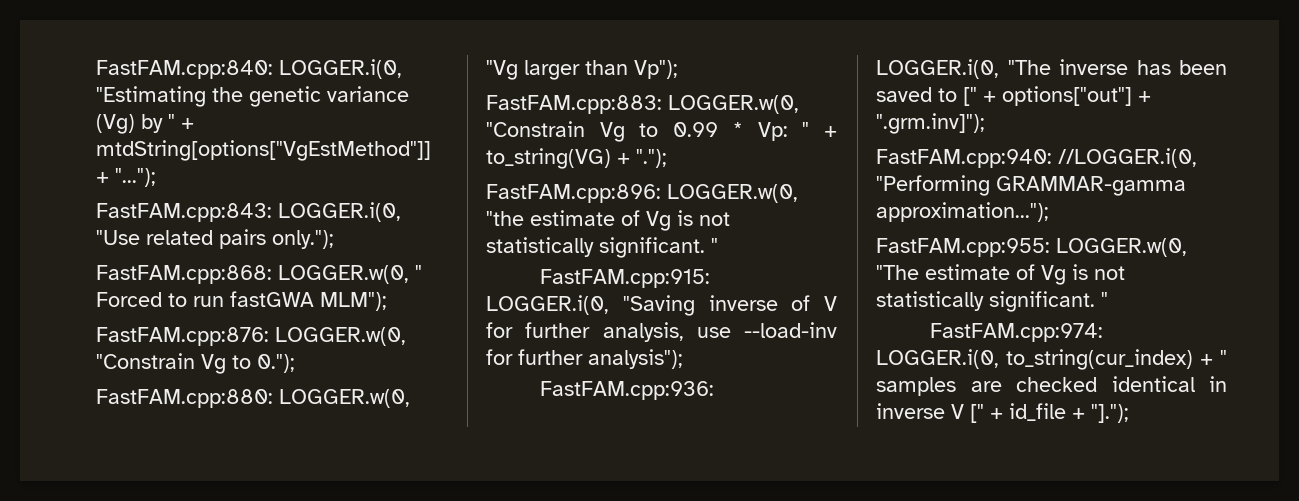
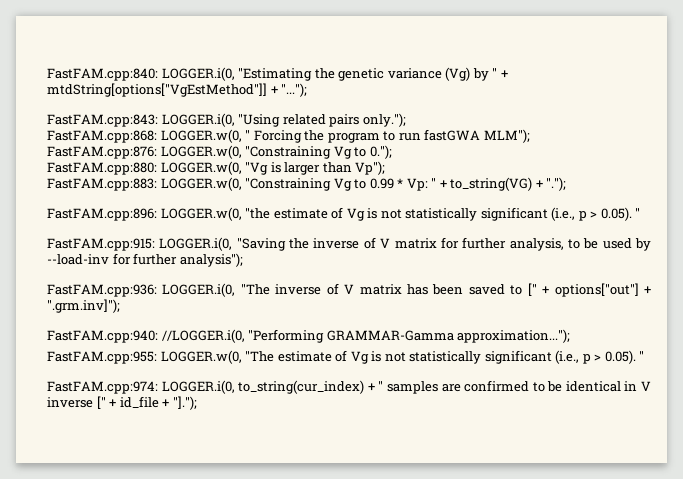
- FastFAM.cpp:843: LOGGER.i(0, "Use related pairs only.");
+ FastFAM.cpp:843: LOGGER.i(0, "Using related pairs only.");
- FastFAM.cpp:868: LOGGER.w(0, " Forced to run fastGWA MLM");
+ FastFAM.cpp:868: LOGGER.w(0, " Forcing the program to run fastGWA MLM");
- FastFAM.cpp:876: LOGGER.w(0, "Constrain Vg to 0.");
+ FastFAM.cpp:876: LOGGER.w(0, "Constraining Vg to 0.");
- FastFAM.cpp:880: LOGGER.w(0, "Vg larger than Vp");
+ FastFAM.cpp:880: LOGGER.w(0, "Vg is larger than Vp");
- FastFAM.cpp:883: LOGGER.w(0, "Constrain Vg to 0.99 * Vp: " + to_string(VG) + ".");
+ FastFAM.cpp:883: LOGGER.w(0, "Constraining Vg to 0.99 * Vp: " + to_string(VG) + ".");
- FastFAM.cpp:896: LOGGER.w(0, "the estimate of Vg is not statistically significant. "
+ FastFAM.cpp:896: LOGGER.w(0, "the estimate of Vg is not statistically significant (i.e., p > 0.05). "
- FastFAM.cpp:915: LOGGER.i(0, "Saving inverse of V for further analysis, use --load-inv for further analysis");
+ FastFAM.cpp:915: LOGGER.i(0, "Saving the inverse of V matrix for further analysis, to be used by --load-inv for further analysis");
- FastFAM.cpp:936: LOGGER.i(0, "The inverse has been saved to [" + options["out"] + ".grm.inv]");
+ FastFAM.cpp:936: LOGGER.i(0, "The inverse of V matrix has been saved to [" + options["out"] + ".grm.inv]");
- FastFAM.cpp:940: //LOGGER.i(0, "Performing GRAMMAR-gamma approximation...");
+ FastFAM.cpp:940: //LOGGER.i(0, "Performing GRAMMAR-Gamma approximation...");
- FastFAM.cpp:955: LOGGER.w(0, "The estimate of Vg is not statistically significant. "
+ FastFAM.cpp:955: LOGGER.w(0, "The estimate of Vg is not statistically significant (i.e., p > 0.05). "
- FastFAM.cpp:974: LOGGER.i(0, to_string(cur_index) + " samples are checked identical in inverse V [" + id_file + "].");
+ FastFAM.cpp:974: LOGGER.i(0, to_string(cur_index) + " samples are confirmed to be identical in V inverse [" + id_file + "].");

